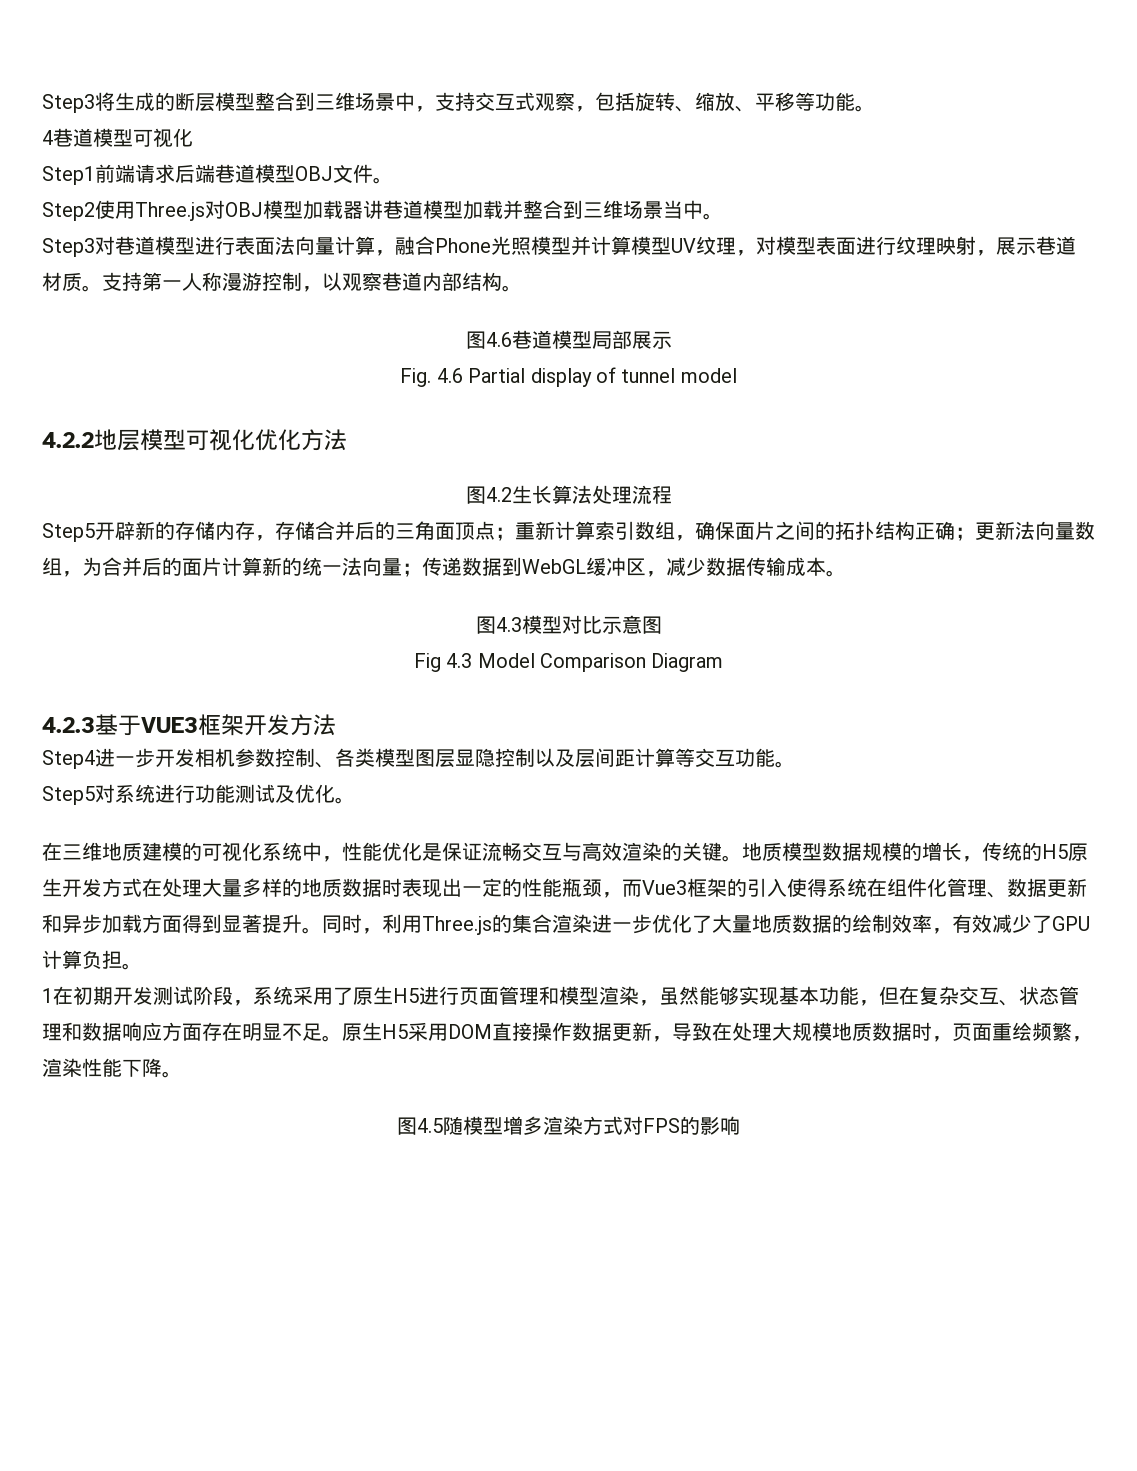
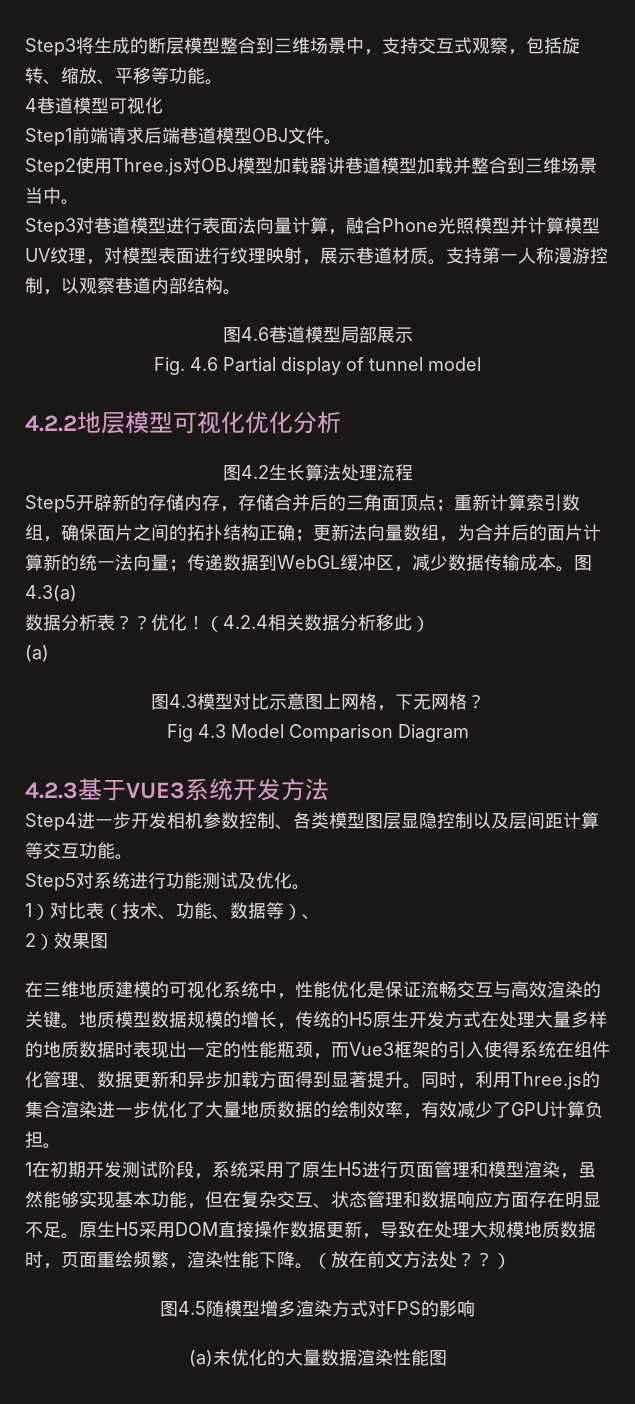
- 4.2.2地层模型可视化优化方法
+ 4.2.2地层模型可视化优化分析
+ 图4.3(a)
+ 数据分析表？？优化！（4.2.4相关数据分析移此）
+ (a)
- 图4.3模型对比示意图
+ 图4.3模型对比示意图上网格，下无网格？
- 4.2.3基于VUE3框架开发方法
+ 4.2.3基于VUE3系统开发方法
+ 1）对比表（技术、功能、数据等）、
+ 2）效果图
+ （放在前文方法处？？）
+ (a)未优化的大量数据渲染性能图

